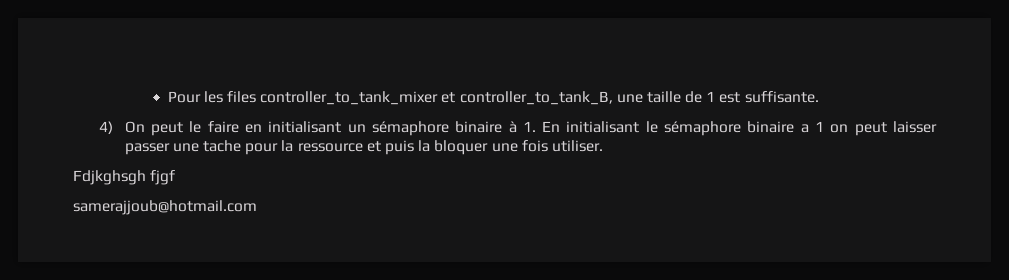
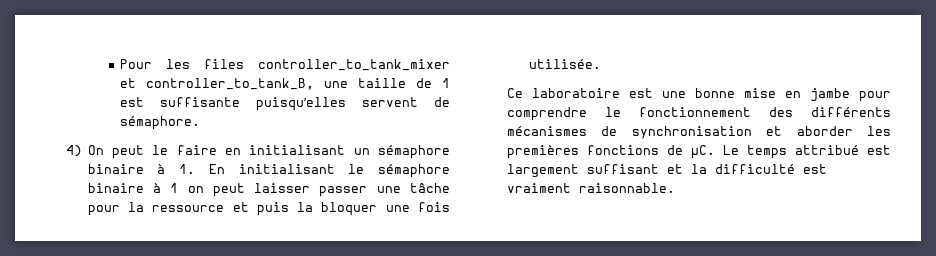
- Pour les files controller_to_tank_mixer et controller_to_tank_B, une taille de 1 est suffisante.
+ Pour les files controller_to_tank_mixer et controller_to_tank_B, une taille de 1 est suffisante puisqu’elles servent de sémaphore.
- 4) On peut le faire en initialisant un sémaphore binaire à 1. En initialisant le sémaphore binaire a 1 on peut laisser passer une tache pour la ressource et puis la bloquer une fois utiliser.
- Fdjkghsgh fjgf
- samerajjoub@hotmail.com
+ 4) On peut le faire en initialisant un sémaphore binaire à 1. En initialisant le sémaphore binaire à 1 on peut laisser passer une tâche pour la ressource et puis la bloquer une fois utilisée.
+ Ce laboratoire est une bonne mise en jambe pour comprendre le fonctionnement des différents mécanismes de synchronisation et aborder les premières fonctions de µC. Le temps attribué est largement suffisant et la difficulté est vraiment raisonnable.

